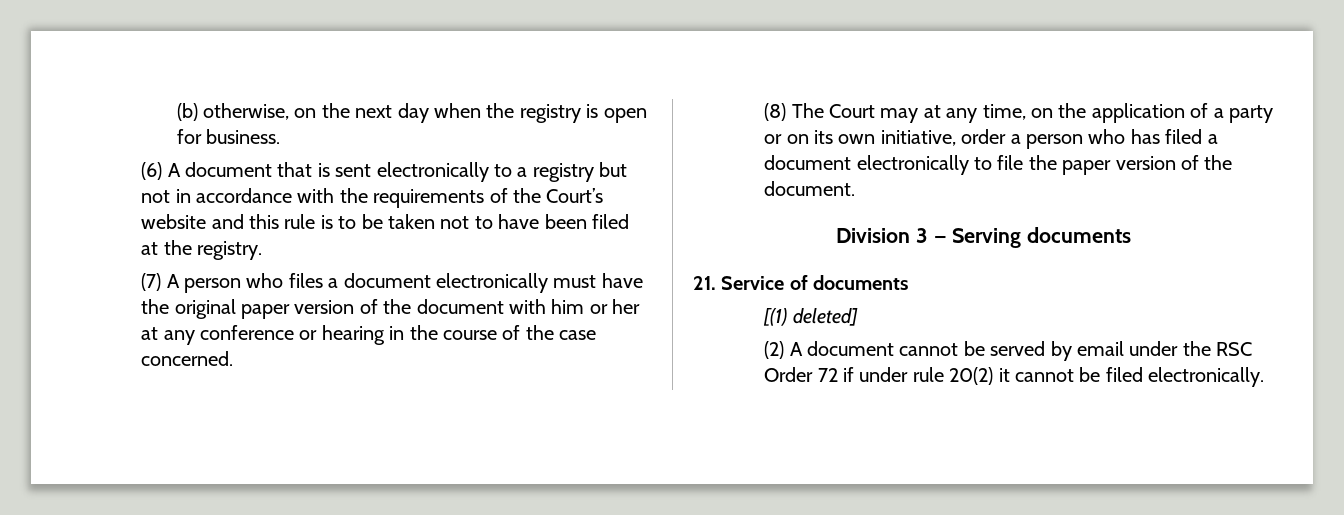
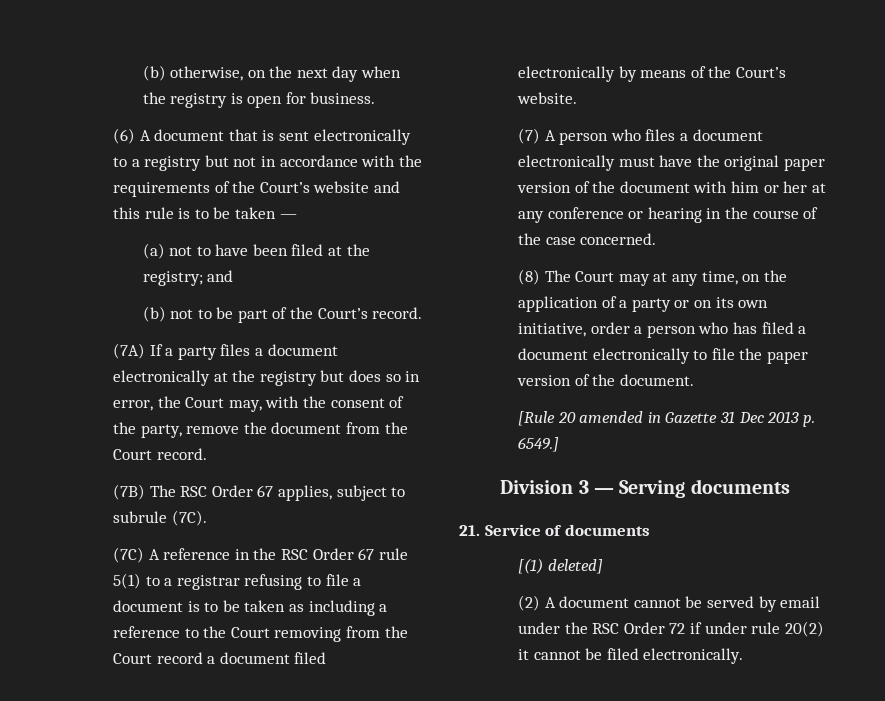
- (6) A document that is sent electronically to a registry but not in accordance with the requirements of the Court’s website and this rule is to be taken not to have been filed at the registry.
+ (6) A document that is sent electronically to a registry but not in accordance with the requirements of the Court’s website and this rule is to be taken —
+ (a) not to have been filed at the registry; and
+ (b) not to be part of the Court’s record.
+ (7A) If a party files a document electronically at the registry but does so in error, the Court may, with the consent of the party, remove the document from the Court record.
+ (7B) The RSC Order 67 applies, subject to subrule (7C).
+ (7C) A reference in the RSC Order 67 rule 5(1) to a registrar refusing to file a document is to be taken as including a reference to the Court removing from the Court record a document filed electronically by means of the Court’s website.
+ [Rule 20 amended in Gazette 31 Dec 2013 p. 6549.]

